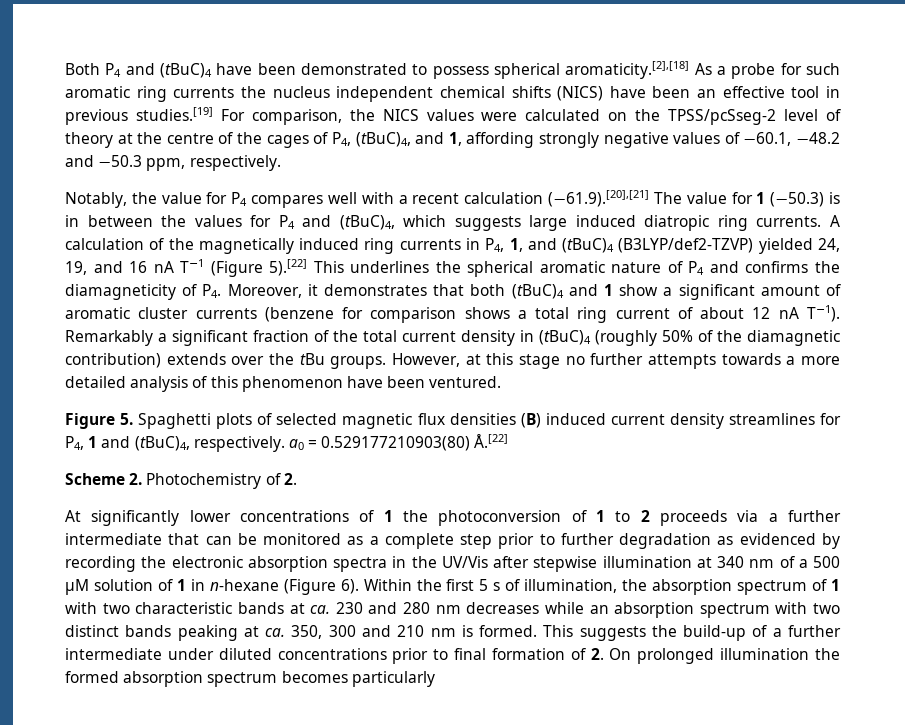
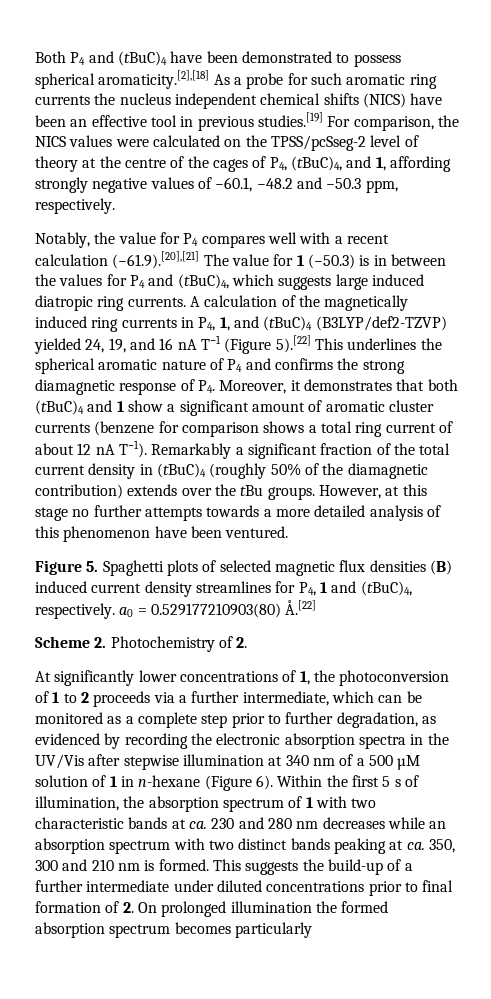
- A calculation of the magnetically induced ring currents in P4, 1, and (tBuC)4 (B3LYP/def2-TZVP) yielded 24, 19, and 16 nA T−1 (Figure 5).[22] This underlines the spherical aromatic nature of P4 and confirms the diamagneticity of P4. Moreover, it demonstrates that both (tBuC)4 and 1 show a significant amount of aromatic cluster currents (benzene for comparison shows a total ring current of about 12 nA T−1).
+ A calculation of the magnetically induced ring currents in P4, 1, and (tBuC)4 (B3LYP/def2-TZVP) yielded 24, 19, and 16 nA T−1 (Figure 5).[22] This underlines the spherical aromatic nature of P4 and confirms the strong diamagnetic response of P4. Moreover, it demonstrates that both (tBuC)4 and 1 show a significant amount of aromatic cluster currents (benzene for comparison shows a total ring current of about 12 nA T−1).
- At significantly lower concentrations of 1 the photoconversion of 1 to 2 proceeds via a further intermediate that can be monitored as a complete step prior to further degradation as evidenced by recording the electronic absorption spectra in the UV/Vis after stepwise illumination at 340 nm of a 500 µM solution of 1 in n-hexane (Figure 6).
+ At significantly lower concentrations of 1, the photoconversion of 1 to 2 proceeds via a further intermediate, which can be monitored as a complete step prior to further degradation, as evidenced by recording the electronic absorption spectra in the UV/Vis after stepwise illumination at 340 nm of a 500 µM solution of 1 in n-hexane (Figure 6).

